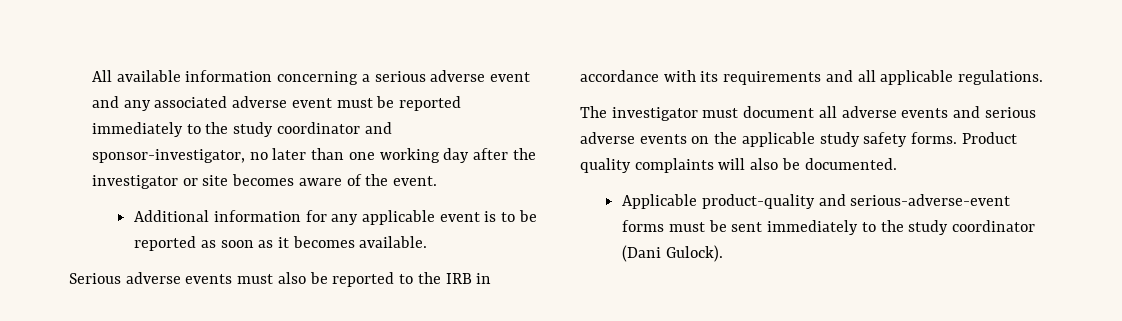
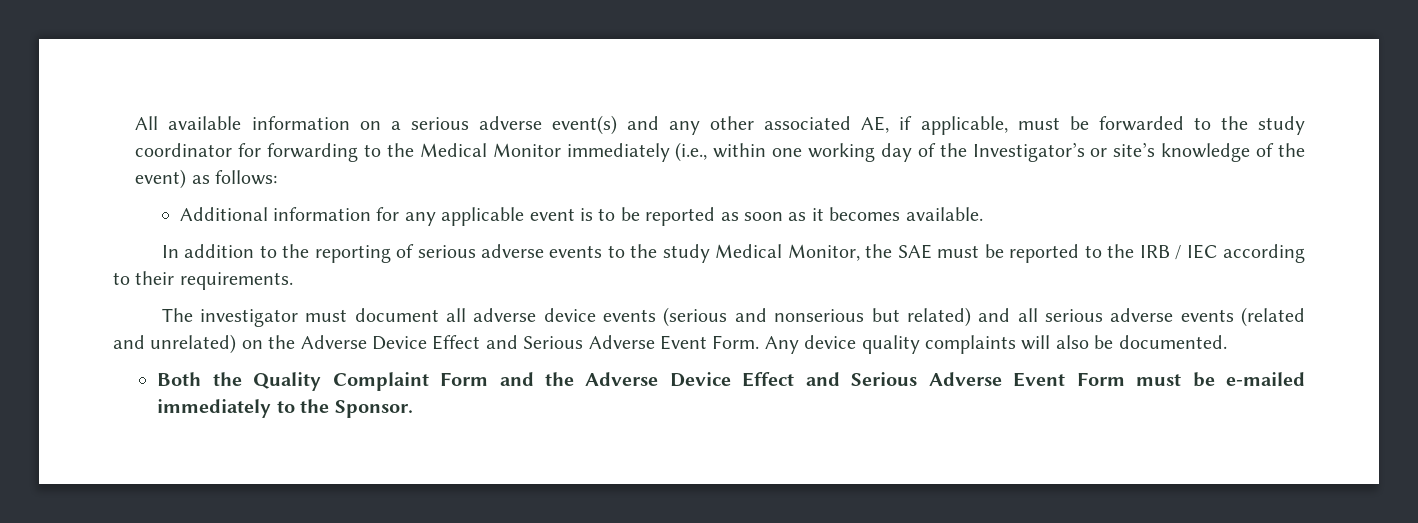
- All available information concerning a serious adverse event and any associated adverse event must be reported immediately to the study coordinator and sponsor-investigator, no later than one working day after the investigator or site becomes aware of the event.
+ All available information on a serious adverse event(s) and any other associated AE, if applicable, must be forwarded to the study coordinator for forwarding to the Medical Monitor immediately (i.e., within one working day of the Investigator’s or site’s knowledge of the event) as follows:
- Serious adverse events must also be reported to the IRB in accordance with its requirements and all applicable regulations.
+ In addition to the reporting of serious adverse events to the study Medical Monitor, the SAE must be reported to the IRB / IEC according to their requirements.
- The investigator must document all adverse events and serious adverse events on the applicable study safety forms. Product quality complaints will also be documented.
+ The investigator must document all adverse device events (serious and nonserious but related) and all serious adverse events (related and unrelated) on the Adverse Device Effect and Serious Adverse Event Form. Any device quality complaints will also be documented.
- Applicable product-quality and serious-adverse-event forms must be sent immediately to the study coordinator (Dani Gulock).
+ Both the Quality Complaint Form and the Adverse Device Effect and Serious Adverse Event Form must be e-mailed immediately to the Sponsor.

